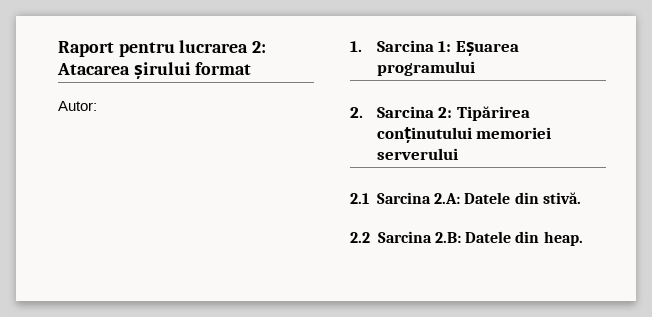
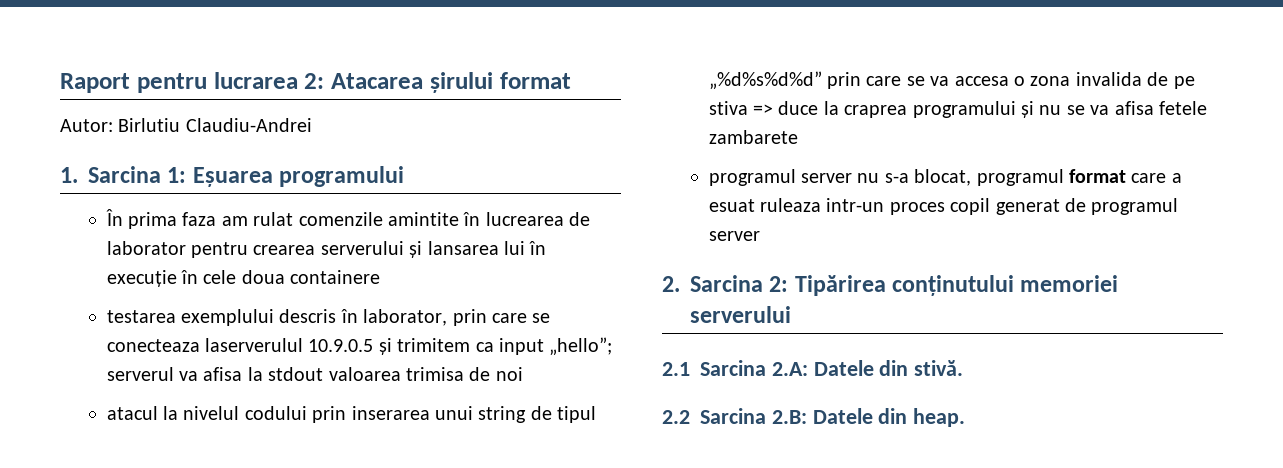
- Autor:
+ Autor: Birlutiu Claudiu-Andrei
+ În prima faza am rulat comenzile amintite în lucrearea de laborator pentru crearea serverului și lansarea lui în execuție în cele doua containere
+ testarea exemplului descris în laborator, prin care se conecteaza laserverulul 10.9.0.5 și trimitem ca input „hello”; serverul va afisa la stdout valoarea trimisa de noi
+ atacul la nivelul codului prin inserarea unui string de tipul „%d%s%d%d” prin care se va accesa o zona invalida de pe stiva => duce la craprea programului și nu se va afisa fetele zambarete
+ programul server nu s-a blocat, programul format care a esuat ruleaza intr-un proces copil generat de programul server

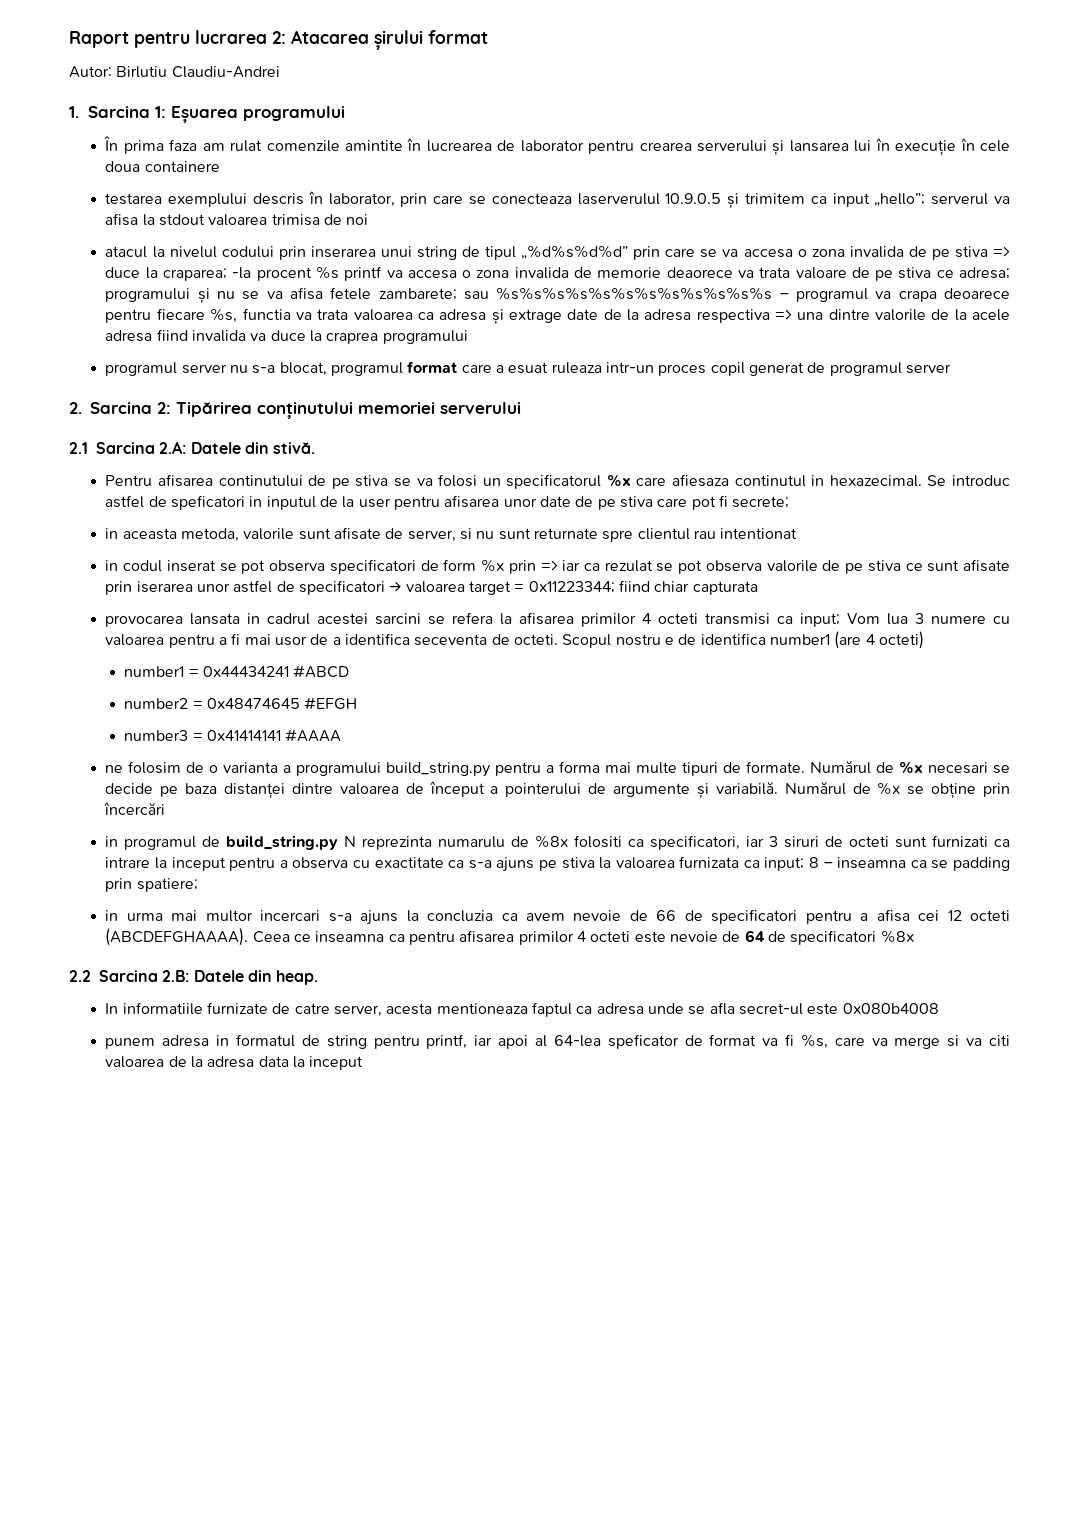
- atacul la nivelul codului prin inserarea unui string de tipul „%d%s%d%d” prin care se va accesa o zona invalida de pe stiva => duce la craprea programului și nu se va afisa fetele zambarete
+ atacul la nivelul codului prin inserarea unui string de tipul „%d%s%d%d” prin care se va accesa o zona invalida de pe stiva => duce la craparea; -la procent %s printf va accesa o zona invalida de memorie deaorece va trata valoare de pe stiva ce adresa; programului și nu se va afisa fetele zambarete; sau %s%s%s%s%s%s%s%s%s%s%s%s – programul va crapa deoarece pentru fiecare %s, functia va trata valoarea ca adresa și extrage date de la adresa respectiva => una dintre valorile de la acele adresa fiind invalida va duce la craprea programului
+ Pentru afisarea continutului de pe stiva se va folosi un specificatorul %x care afiesaza continutul in hexazecimal. Se introduc astfel de speficatori in inputul de la user pentru afisarea unor date de pe stiva care pot fi secrete;
+ in aceasta metoda, valorile sunt afisate de server, si nu sunt returnate spre clientul rau intentionat
+ in codul inserat se pot observa specificatori de form %x prin => iar ca rezulat se pot observa valorile de pe stiva ce sunt afisate prin iserarea unor astfel de specificatori → valoarea target = 0x11223344; fiind chiar capturata
+ provocarea lansata in cadrul acestei sarcini se refera la afisarea primilor 4 octeti transmisi ca input; Vom lua 3 numere cu valoarea pentru a fi mai usor de a identifica seceventa de octeti. Scopul nostru e de identifica number1 (are 4 octeti)
+ number1 = 0x44434241 #ABCD
+ number2 = 0x48474645 #EFGH
+ number3 = 0x41414141 #AAAA
+ ne folosim de o varianta a programului build_string.py pentru a forma mai multe tipuri de formate. Numărul de %x necesari se decide pe baza distanței dintre valoarea de început a pointerului de argumente și variabilă. Numărul de %x se obține prin încercări
+ in programul de build_string.py N reprezinta numarulu de %8x folositi ca specificatori, iar 3 siruri de octeti sunt furnizati ca intrare la inceput pentru a observa cu exactitate ca s-a ajuns pe stiva la valoarea furnizata ca input; 8 – inseamna ca se padding prin spatiere;
+ in urma mai multor incercari s-a ajuns la concluzia ca avem nevoie de 66 de specificatori pentru a afisa cei 12 octeti (ABCDEFGHAAAA). Ceea ce inseamna ca pentru afisarea primilor 4 octeti este nevoie de 64 de specificatori %8x
+ In informatiile furnizate de catre server, acesta mentioneaza faptul ca adresa unde se afla secret-ul este 0x080b4008
+ punem adresa in formatul de string pentru printf, iar apoi al 64-lea speficator de format va fi %s, care va merge si va citi valoarea de la adresa data la inceput

